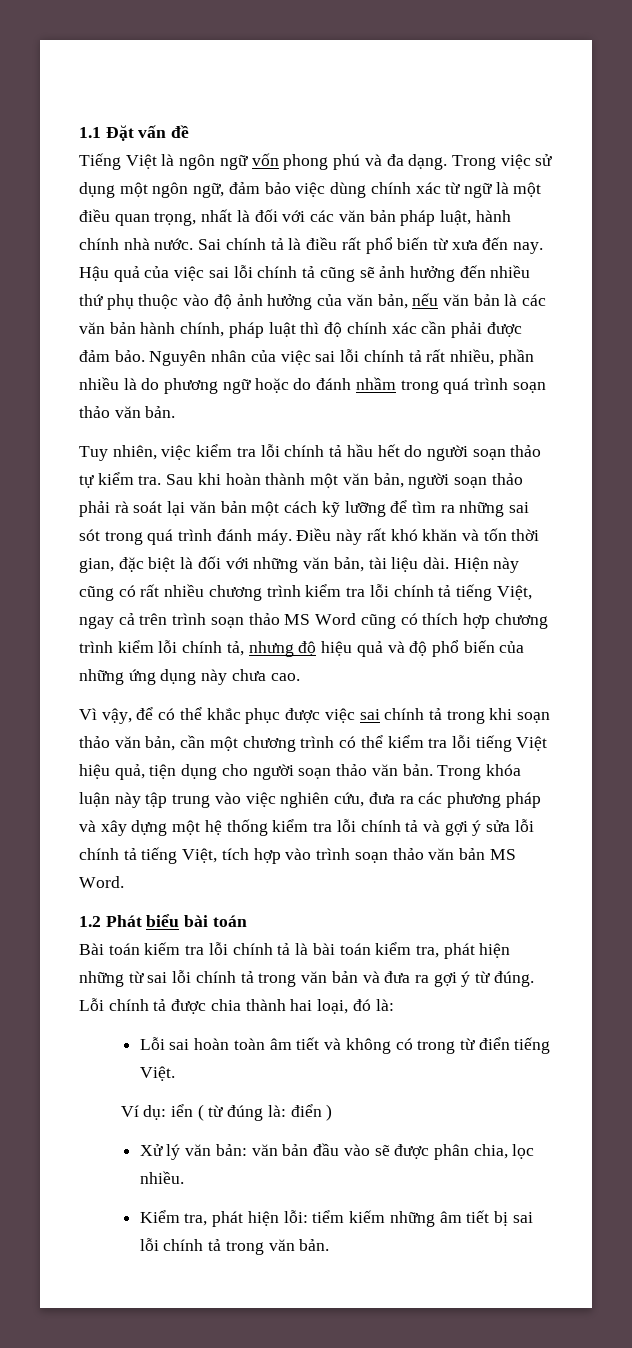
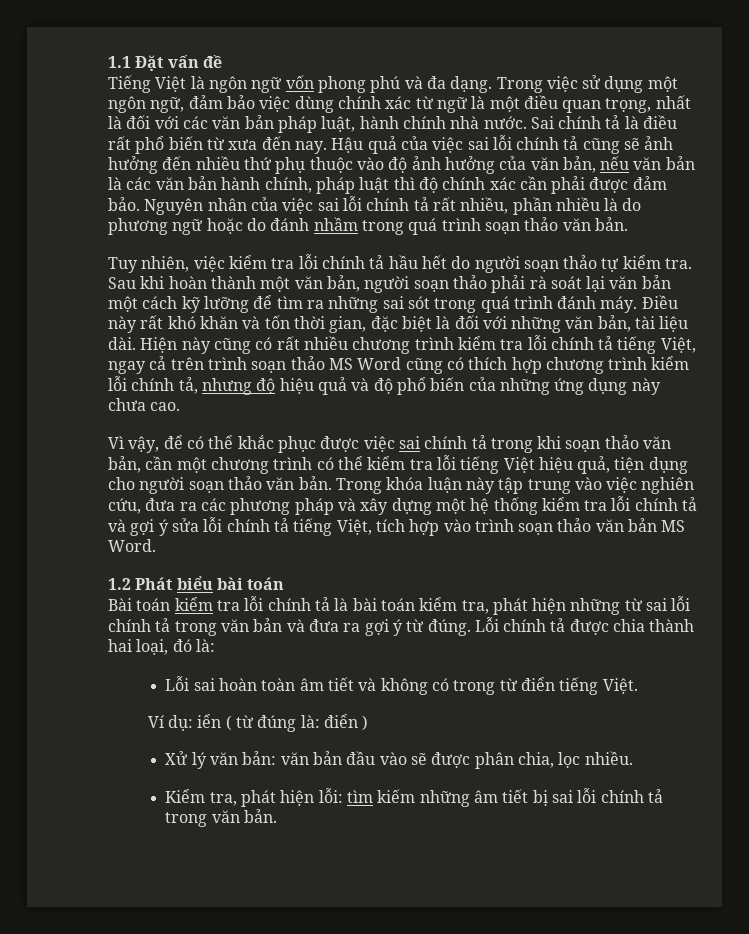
- Bài toán kiếm tra lỗi chính tả là bài toán kiểm tra, phát hiện những từ sai lỗi chính tả trong văn bản và đưa ra gợi ý từ đúng.
+ Bài toán kiểm tra lỗi chính tả là bài toán kiểm tra, phát hiện những từ sai lỗi chính tả trong văn bản và đưa ra gợi ý từ đúng.
- Kiểm tra, phát hiện lỗi: tiểm kiếm những âm tiết bị sai lỗi chính tả trong văn bản.
+ Kiểm tra, phát hiện lỗi: tìm kiếm những âm tiết bị sai lỗi chính tả trong văn bản.

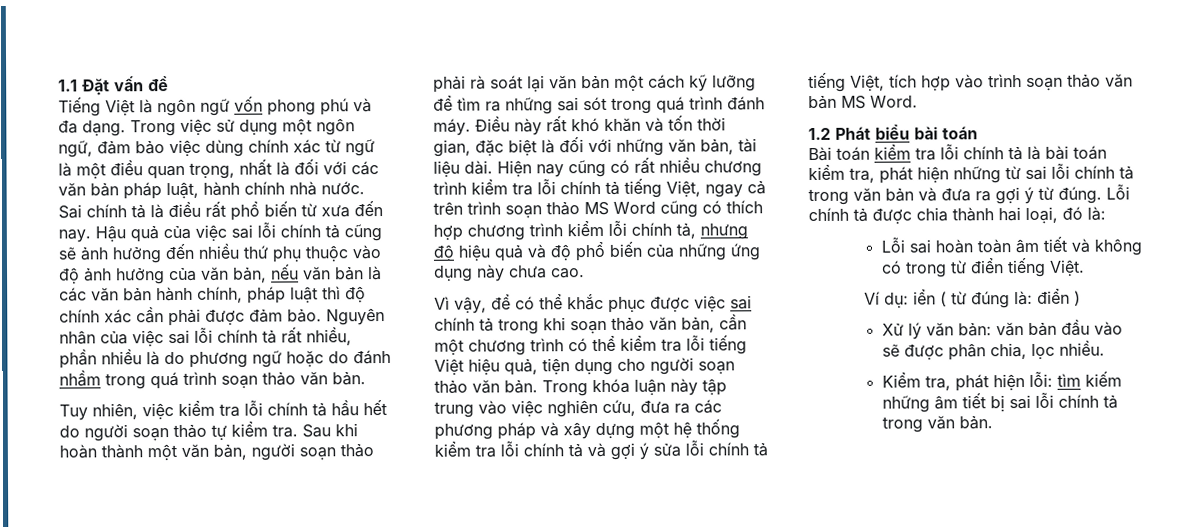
- Hiện này cũng có rất nhiều chương trình kiểm tra lỗi chính tả tiếng Việt, ngay cả trên trình soạn thảo MS Word cũng có thích hợp chương trình kiểm lỗi chính tả, nhưng độ hiệu quả và độ phổ biến của những ứng dụng này chưa cao.
+ Hiện nay cũng có rất nhiều chương trình kiểm tra lỗi chính tả tiếng Việt, ngay cả trên trình soạn thảo MS Word cũng có thích hợp chương trình kiểm lỗi chính tả, nhưng độ hiệu quả và độ phổ biến của những ứng dụng này chưa cao.

